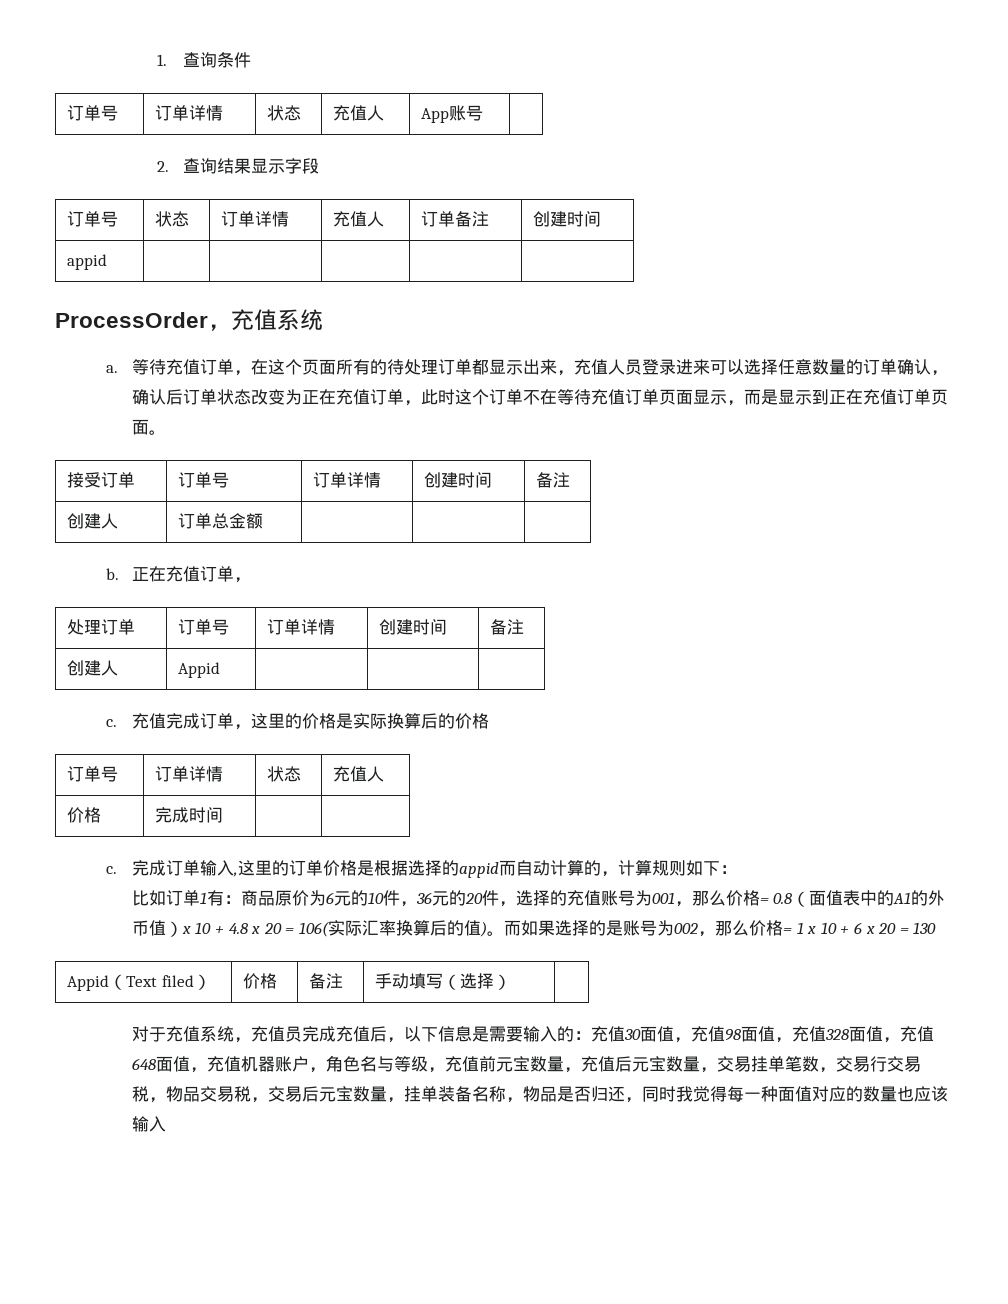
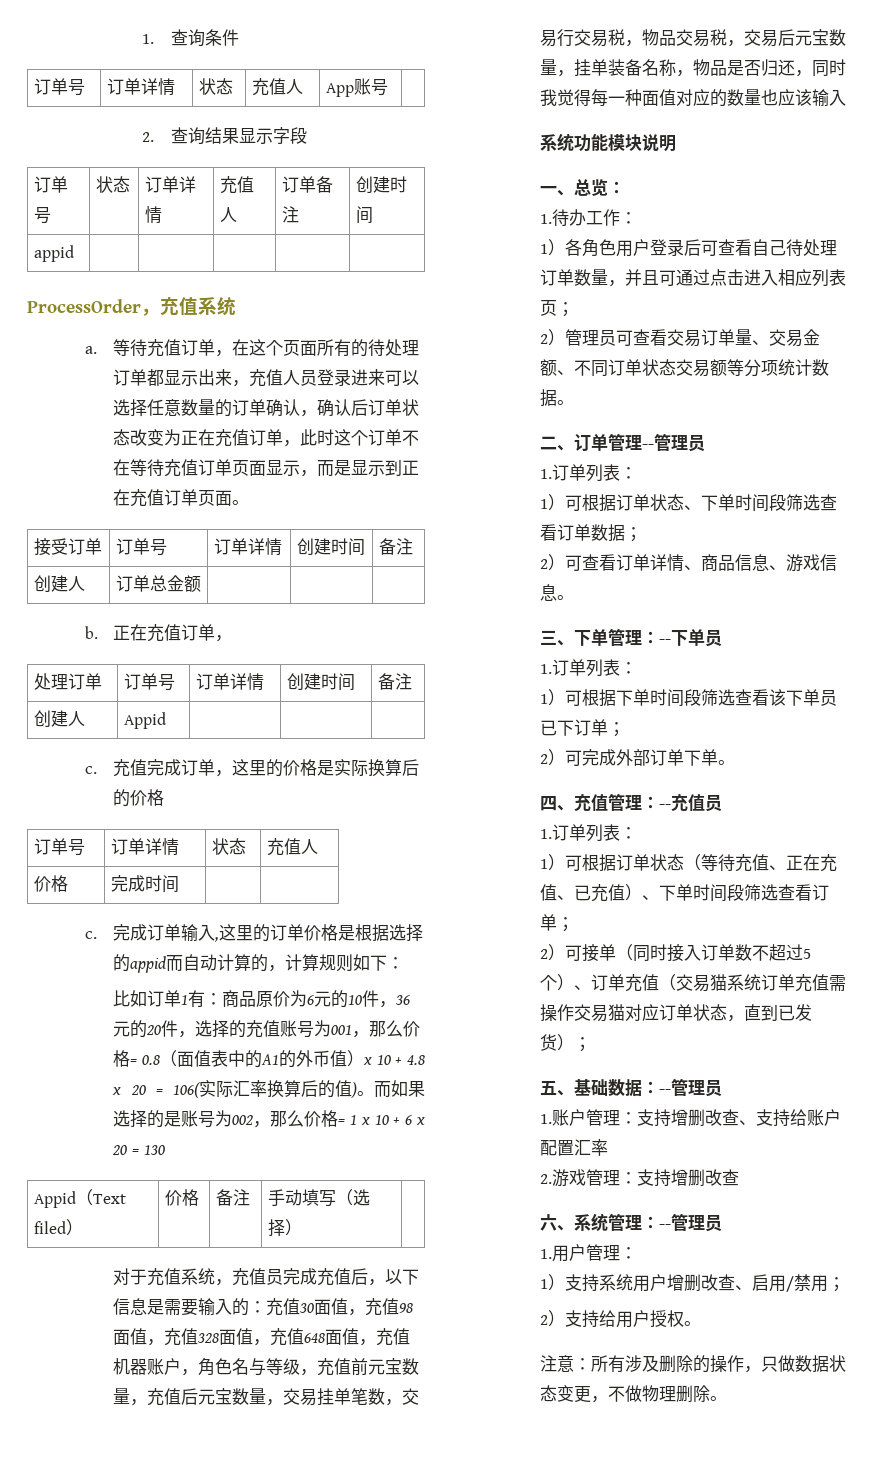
+ 系统功能模块说明
+ 一、总览：
+ 1.待办工作：
+ 1）各角色用户登录后可查看自己待处理订单数量，并且可通过点击进入相应列表页；
+ 2）管理员可查看交易订单量、交易金额、不同订单状态交易额等分项统计数据。
+ 二、订单管理--管理员
+ 1.订单列表：
+ 1）可根据订单状态、下单时间段筛选查看订单数据；
+ 2）可查看订单详情、商品信息、游戏信息。
+ 三、下单管理：--下单员
+ 1.订单列表：
+ 1）可根据下单时间段筛选查看该下单员已下订单；
+ 2）可完成外部订单下单。
+ 四、充值管理：--充值员
+ 1.订单列表：
+ 1）可根据订单状态（等待充值、正在充值、已充值）、下单时间段筛选查看订单；
+ 2）可接单（同时接入订单数不超过5个）、订单充值（交易猫系统订单充值需操作交易猫对应订单状态，直到已发货）；
+ 五、基础数据：--管理员
+ 1.账户管理：支持增删改查、支持给账户配置汇率
+ 2.游戏管理：支持增删改查
+ 六、系统管理：--管理员
+ 1.用户管理：
+ 1）支持系统用户增删改查、启用/禁用；
+ 2）支持给用户授权。
+ 注意：所有涉及删除的操作，只做数据状态变更，不做物理删除。

